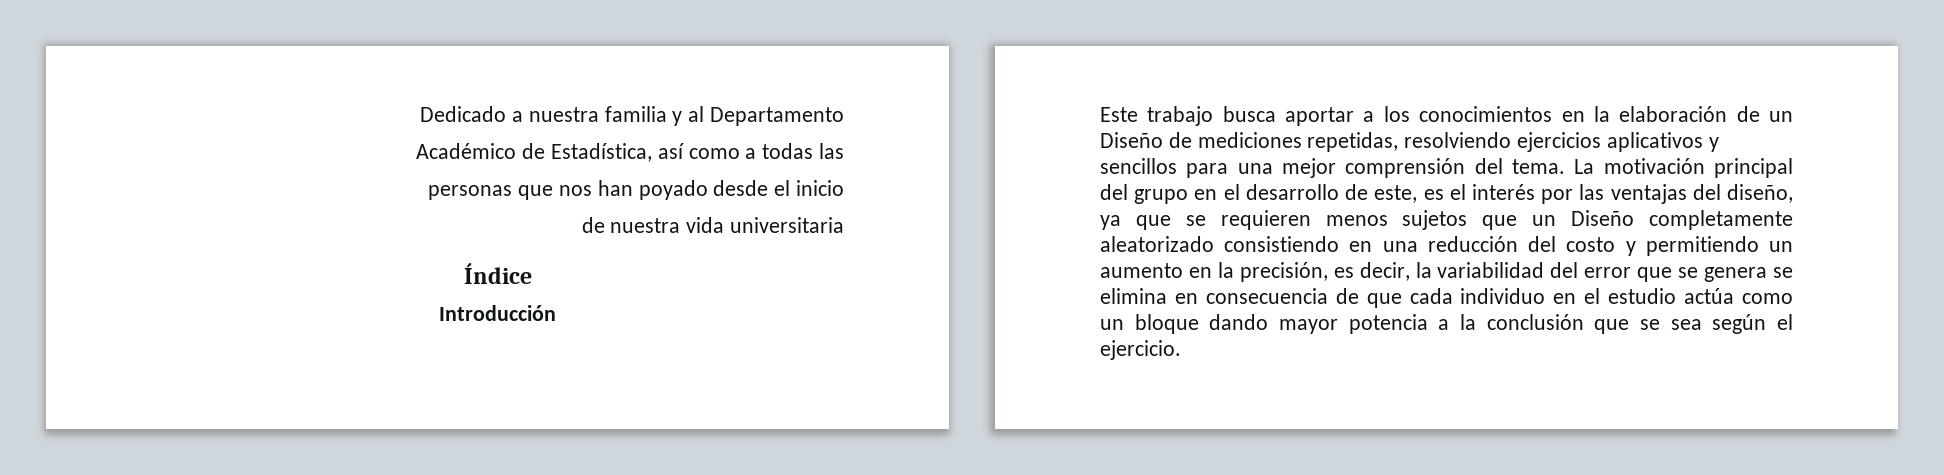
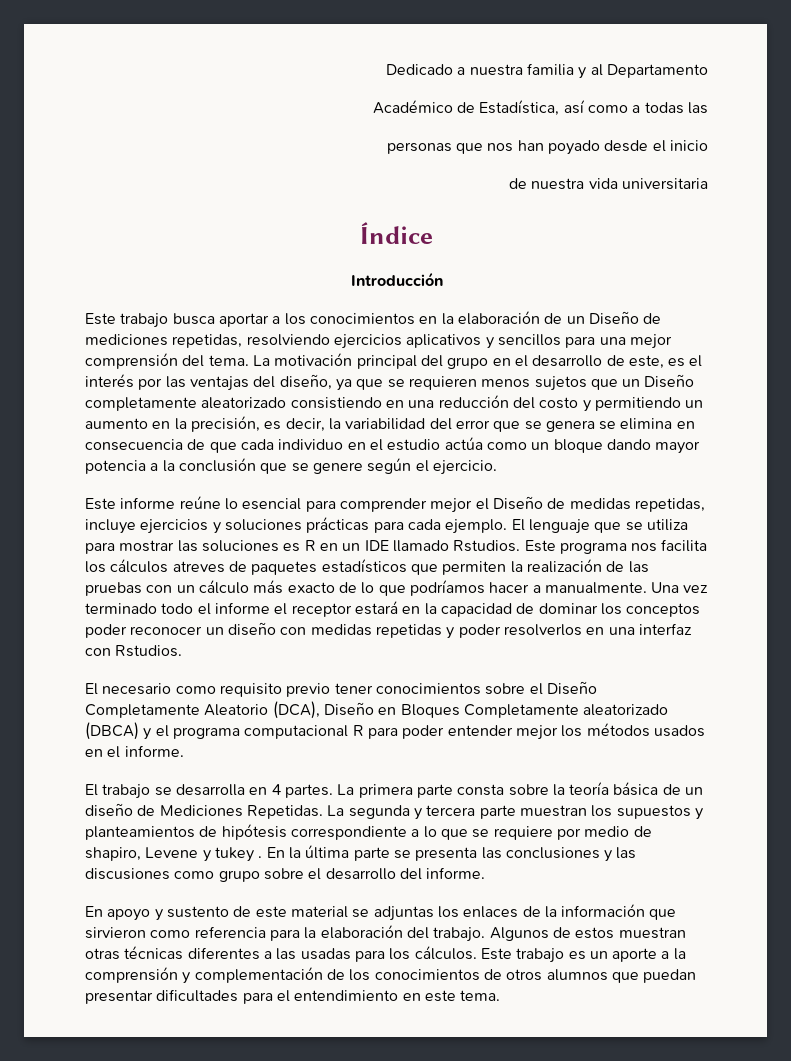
- La motivación principal del grupo en el desarrollo de este, es el interés por las ventajas del diseño, ya que se requieren menos sujetos que un Diseño completamente aleatorizado consistiendo en una reducción del costo y permitiendo un aumento en la precisión, es decir, la variabilidad del error que se genera se elimina en consecuencia de que cada individuo en el estudio actúa como un bloque dando mayor potencia a la conclusión que se sea según el ejercicio.
+ La motivación principal del grupo en el desarrollo de este, es el interés por las ventajas del diseño, ya que se requieren menos sujetos que un Diseño completamente aleatorizado consistiendo en una reducción del costo y permitiendo un aumento en la precisión, es decir, la variabilidad del error que se genera se elimina en consecuencia de que cada individuo en el estudio actúa como un bloque dando mayor potencia a la conclusión que se genere según el ejercicio.
+ Este informe reúne lo esencial para comprender mejor el Diseño de medidas repetidas, incluye ejercicios y soluciones prácticas para cada ejemplo. El lenguaje que se utiliza para mostrar las soluciones es R en un IDE llamado Rstudios. Este programa nos facilita los cálculos atreves de paquetes estadísticos que permiten la realización de las pruebas con un cálculo más exacto de lo que podríamos hacer a manualmente. Una vez terminado todo el informe el receptor estará en la capacidad de dominar los conceptos poder reconocer un diseño con medidas repetidas y poder resolverlos en una interfaz con Rstudios.
+ El necesario como requisito previo tener conocimientos sobre el Diseño Completamente Aleatorio (DCA), Diseño en Bloques Completamente aleatorizado (DBCA) y el programa computacional R para poder entender mejor los métodos usados en el informe.
+ El trabajo se desarrolla en 4 partes. La primera parte consta sobre la teoría básica de un diseño de Mediciones Repetidas. La segunda y tercera parte muestran los supuestos y planteamientos de hipótesis correspondiente a lo que se requiere por medio de shapiro, Levene y tukey . En la última parte se presenta las conclusiones y las discusiones como grupo sobre el desarrollo del informe.
+ En apoyo y sustento de este material se adjuntas los enlaces de la información que sirvieron como referencia para la elaboración del trabajo. Algunos de estos muestran otras técnicas diferentes a las usadas para los cálculos. Este trabajo es un aporte a la comprensión y complementación de los conocimientos de otros alumnos que puedan presentar dificultades para el entendimiento en este tema.

